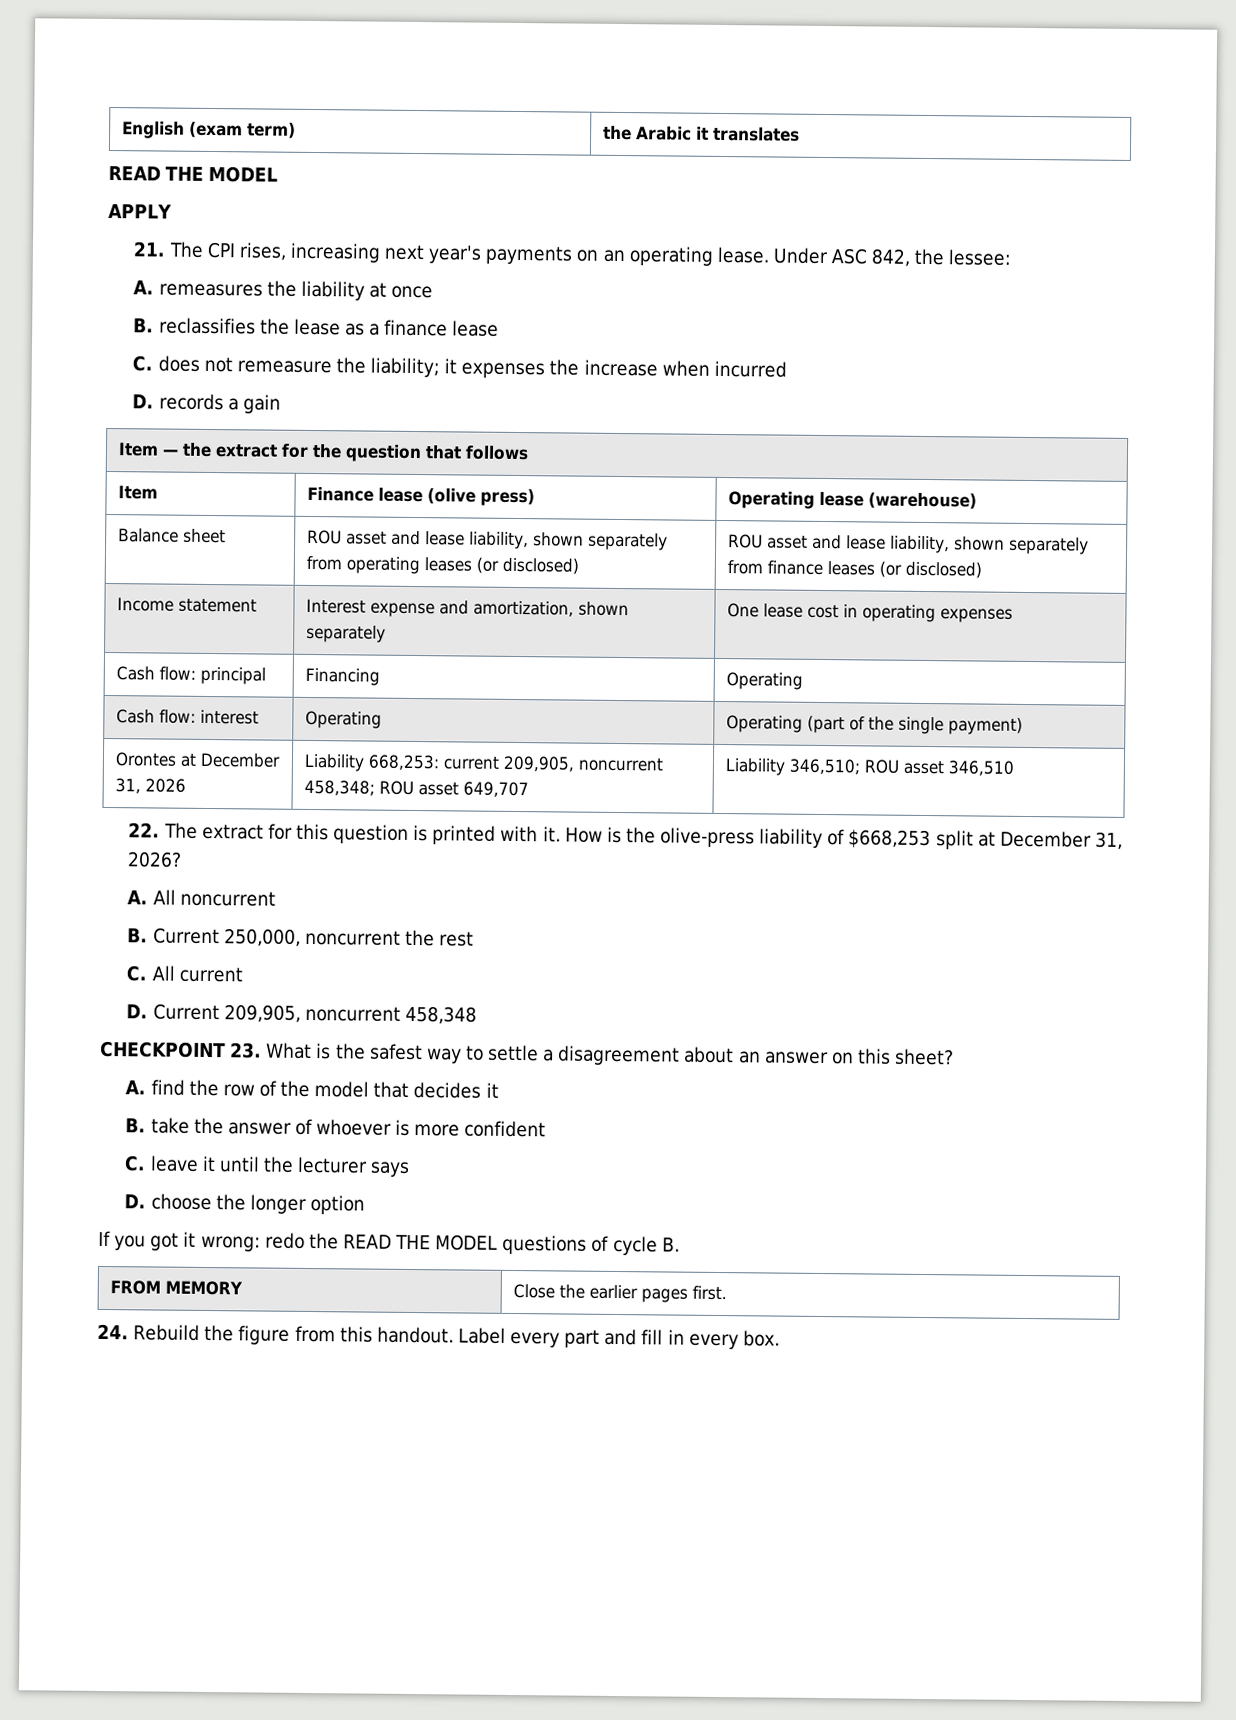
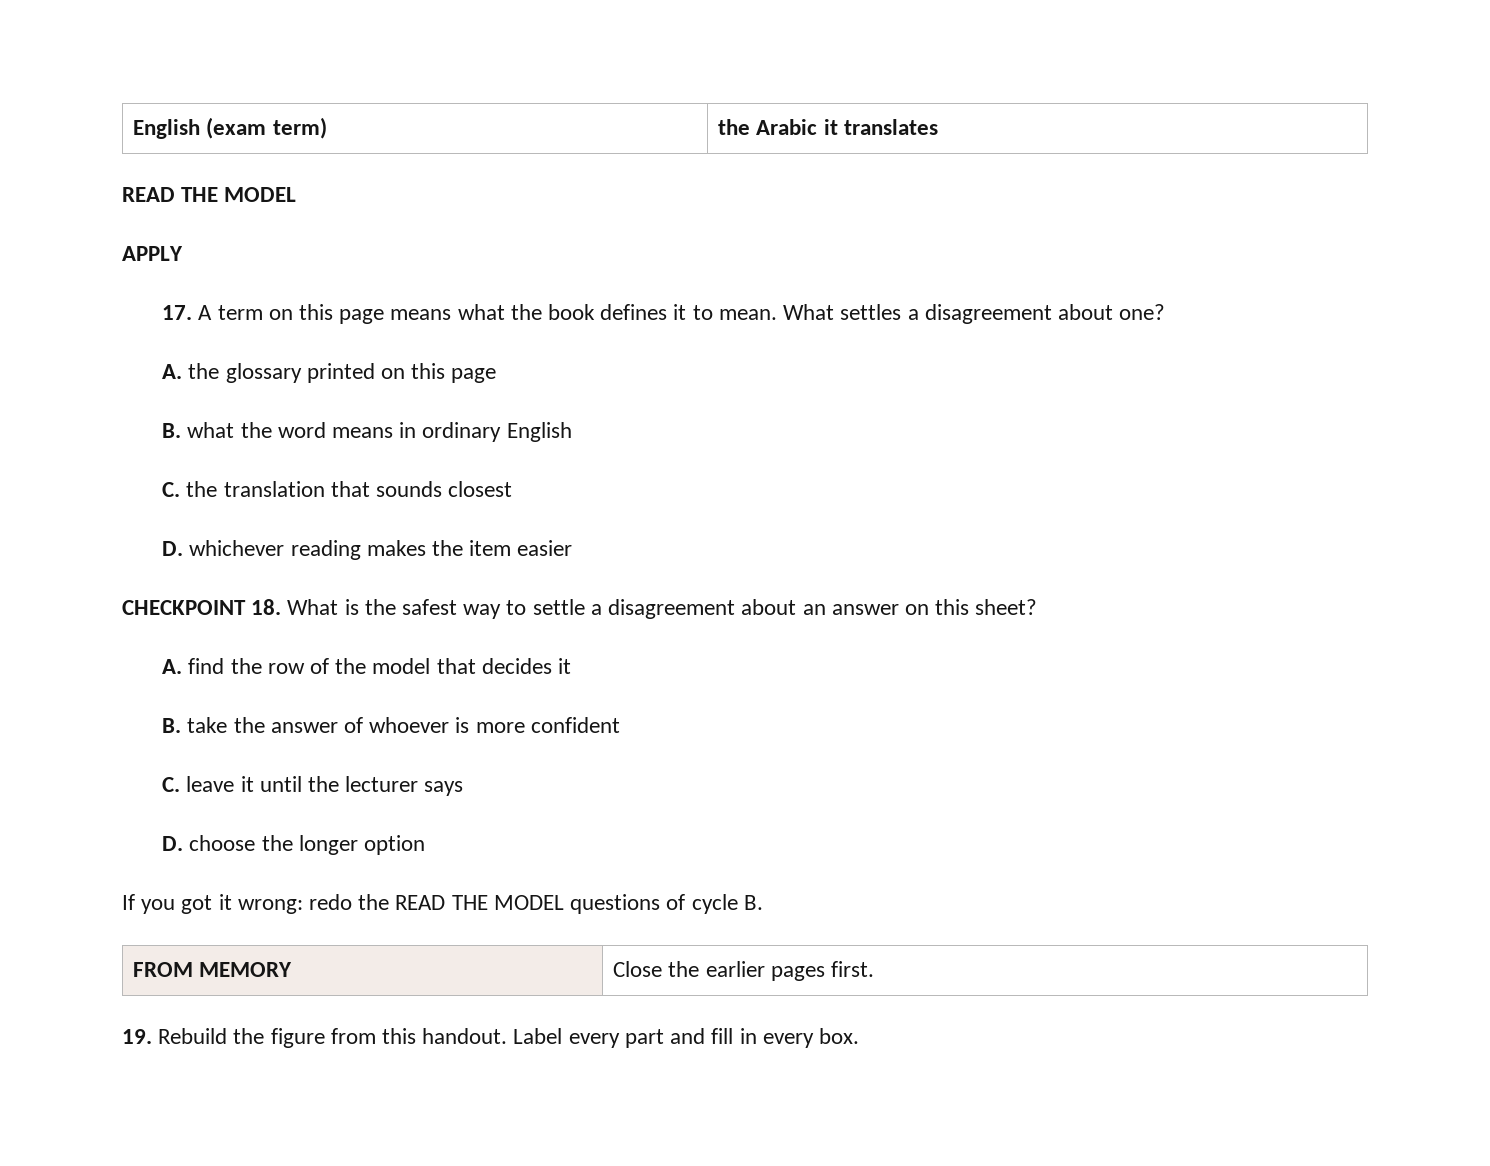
- 21. The CPI rises, increasing next year's payments on an operating lease. Under ASC 842, the lessee:
- A. remeasures the liability at once
- B. reclassifies the lease as a finance lease
- C. does not remeasure the liability; it expenses the increase when incurred
- D. records a gain
- Item — the extract for the question that follows
- Item | Finance lease (olive press) | Operating lease (warehouse)
- Balance sheet | ROU asset and lease liability, shown separately from operating leases (or disclosed) | ROU asset and lease liability, shown separately from finance leases (or disclosed)
- Income statement | Interest expense and amortization, shown separately | One lease cost in operating expenses
- Cash flow: principal | Financing | Operating
- Cash flow: interest | Operating | Operating (part of the single payment)
- Orontes at December 31, 2026 | Liability 668,253: current 209,905, noncurrent 458,348; ROU asset 649,707 | Liability 346,510; ROU asset 346,510
- 22. The extract for this question is printed with it. How is the olive-press liability of $668,253 split at December 31, 2026?
- A. All noncurrent
- B. Current 250,000, noncurrent the rest
- C. All current
- D. Current 209,905, noncurrent 458,348
+ 17. A term on this page means what the book defines it to mean. What settles a disagreement about one?
+ A. the glossary printed on this page
+ B. what the word means in ordinary English
+ C. the translation that sounds closest
+ D. whichever reading makes the item easier
- CHECKPOINT 23. What is the safest way to settle a disagreement about an answer on this sheet?
+ CHECKPOINT 18. What is the safest way to settle a disagreement about an answer on this sheet?
- 24. Rebuild the figure from this handout.
+ 19. Rebuild the figure from this handout.

